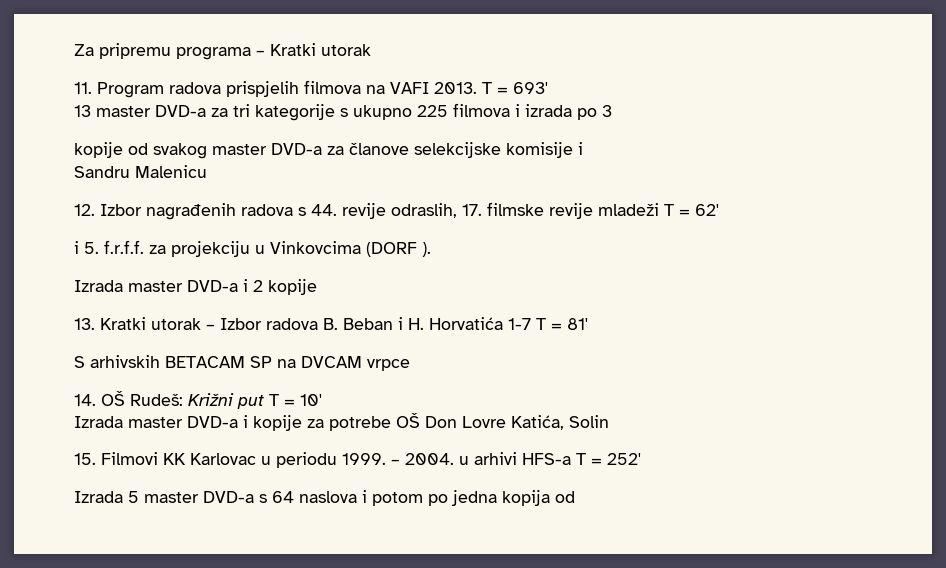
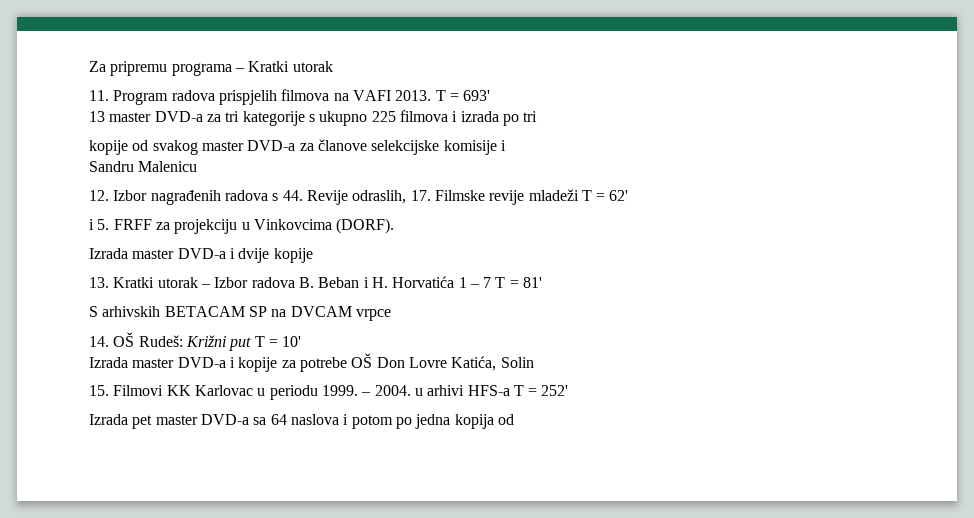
- 13 master DVD-a za tri kategorije s ukupno 225 filmova i izrada po 3
+ 13 master DVD-a za tri kategorije s ukupno 225 filmova i izrada po tri
- 12. Izbor nagrađenih radova s 44. revije odraslih, 17. filmske revije mladeži T = 62'
+ 12. Izbor nagrađenih radova s 44. Revije odraslih, 17. Filmske revije mladeži T = 62'
- i 5. f.r.f.f. za projekciju u Vinkovcima (DORF ).
- Izrada master DVD-a i 2 kopije
+ i 5. FRFF za projekciju u Vinkovcima (DORF).
+ Izrada master DVD-a i dvije kopije
- 13. Kratki utorak – Izbor radova B. Beban i H. Horvatića 1-7 T = 81'
+ 13. Kratki utorak – Izbor radova B. Beban i H. Horvatića 1 – 7 T = 81'
- Izrada 5 master DVD-a s 64 naslova i potom po jedna kopija od
+ Izrada pet master DVD-a sa 64 naslova i potom po jedna kopija od

